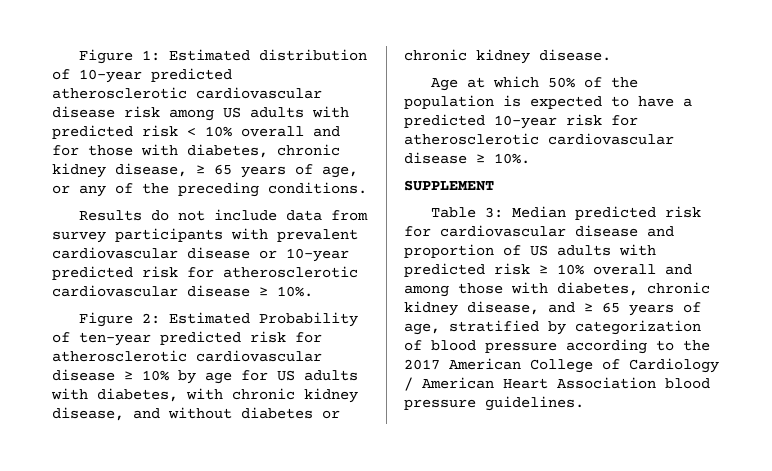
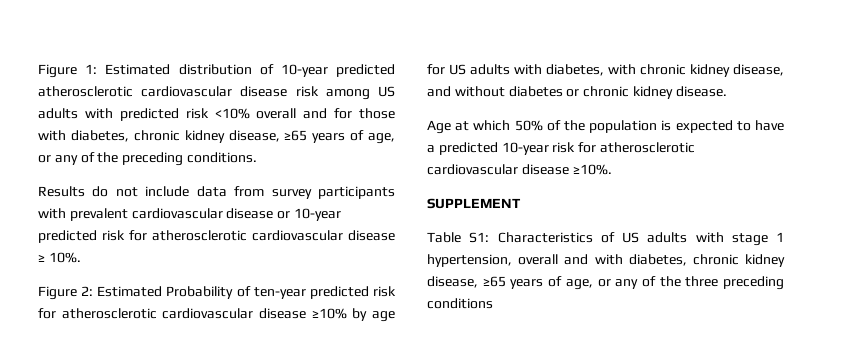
- Figure 1: Estimated distribution of 10-year predicted atherosclerotic cardiovascular disease risk among US adults with predicted risk < 10% overall and for those with diabetes, chronic kidney disease, ≥ 65 years of age, or any of the preceding conditions.
+ Figure 1: Estimated distribution of 10-year predicted atherosclerotic cardiovascular disease risk among US adults with predicted risk <10% overall and for those with diabetes, chronic kidney disease, ≥65 years of age, or any of the preceding conditions.
- Figure 2: Estimated Probability of ten-year predicted risk for atherosclerotic cardiovascular disease ≥ 10% by age for US adults with diabetes, with chronic kidney disease, and without diabetes or chronic kidney disease.
+ Figure 2: Estimated Probability of ten-year predicted risk for atherosclerotic cardiovascular disease ≥10% by age for US adults with diabetes, with chronic kidney disease, and without diabetes or chronic kidney disease.
- Age at which 50% of the population is expected to have a predicted 10-year risk for atherosclerotic cardiovascular disease ≥ 10%.
+ Age at which 50% of the population is expected to have a predicted 10-year risk for atherosclerotic cardiovascular disease ≥10%.
- Table 3: Median predicted risk for cardiovascular disease and proportion of US adults with predicted risk ≥ 10% overall and among those with diabetes, chronic kidney disease, and ≥ 65 years of age, stratified by categorization of blood pressure according to the 2017 American College of Cardiology / American Heart Association blood pressure guidelines.
+ Table S1: Characteristics of US adults with stage 1 hypertension, overall and with diabetes, chronic kidney disease, ≥65 years of age, or any of the three preceding conditions

